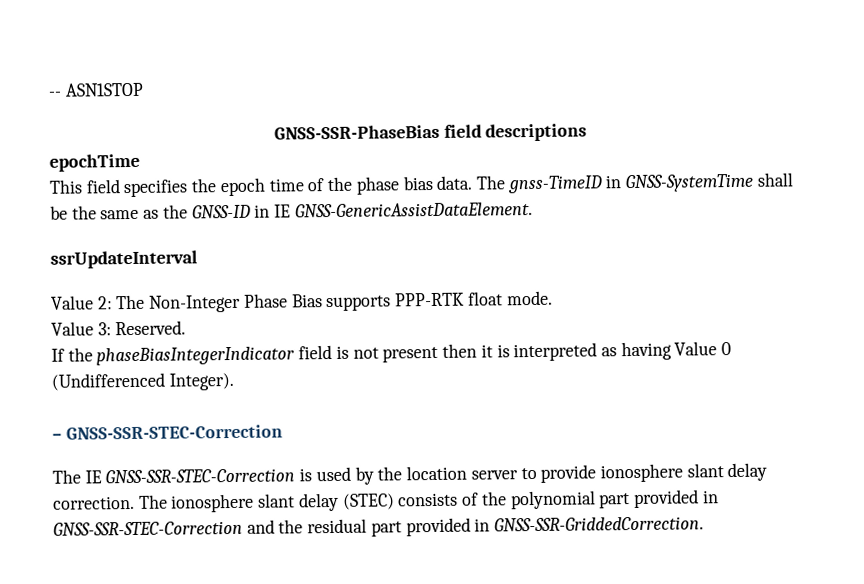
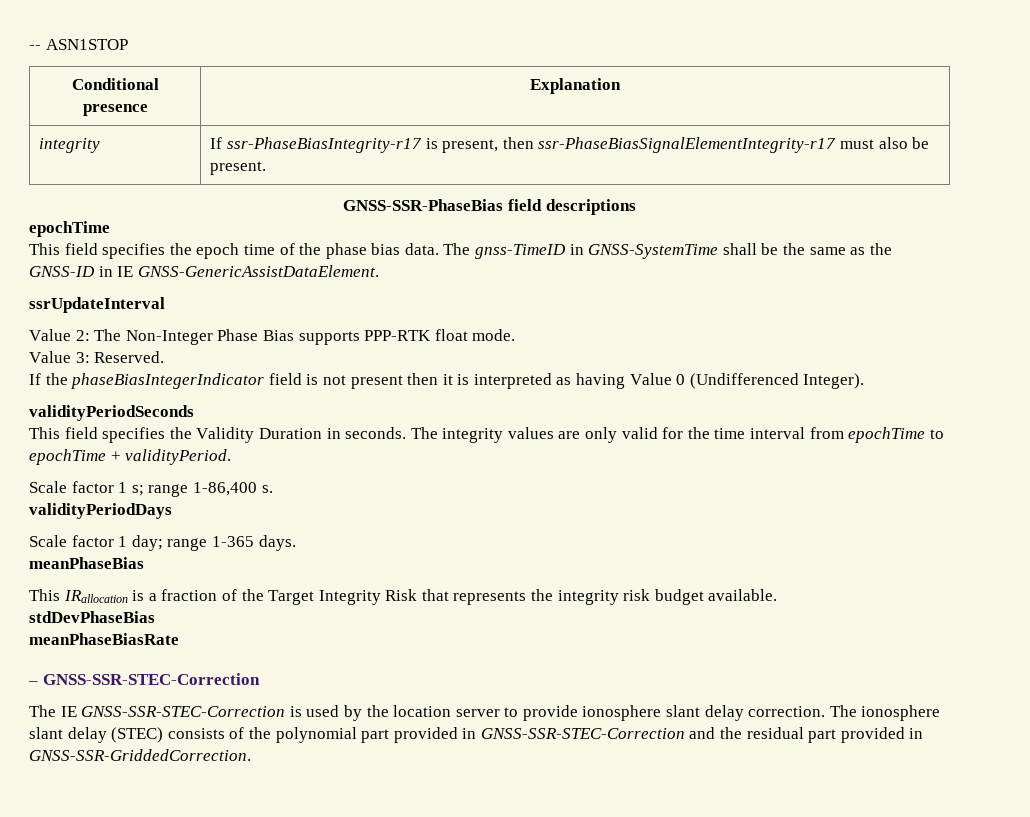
+ Conditional presence | Explanation
+ integrity | If ssr-PhaseBiasIntegrity-r17 is present, then ssr-PhaseBiasSignalElementIntegrity-r17 must also be present.
+ validityPeriodSeconds
+ This field specifies the Validity Duration in seconds. The integrity values are only valid for the time interval from epochTime to epochTime + validityPeriod.
+ Scale factor 1 s; range 1-86,400 s.
+ validityPeriodDays
+ Scale factor 1 day; range 1-365 days.
+ meanPhaseBias
+ This IRallocation is a fraction of the Target Integrity Risk that represents the integrity risk budget available.
+ stdDevPhaseBias
+ meanPhaseBiasRate

